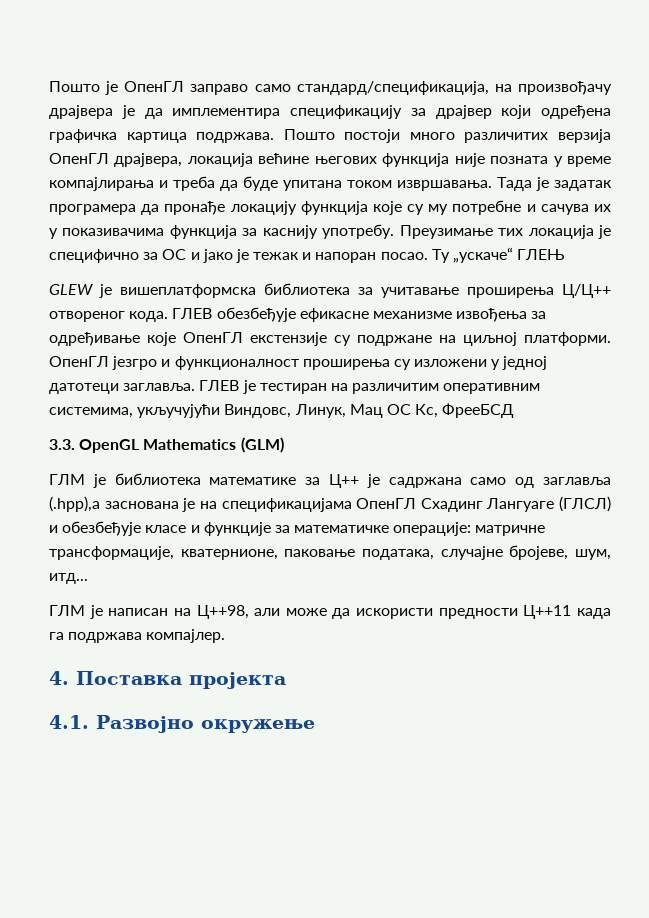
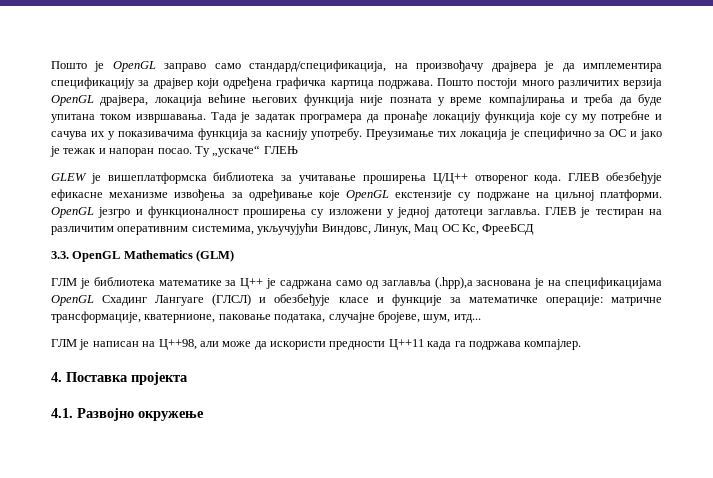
- Пошто је ОпенГЛ заправо само стандард/спецификација, на произвођачу драјвера је да имплементира спецификацију за драјвер који одређена графичка картица подржава.
+ Пошто је OpenGL заправо само стандард/спецификација, на произвођачу драјвера је да имплементира спецификацију за драјвер који одређена графичка картица подржава.
- Пошто постоји много различитих верзија ОпенГЛ драјвера, локација већине његових функција није позната у време компајлирања и треба да буде упитана током извршавања.
+ Пошто постоји много различитих верзија OpenGL драјвера, локација већине његових функција није позната у време компајлирања и треба да буде упитана током извршавања.
- ГЛЕВ обезбеђује ефикасне механизме извођења за одређивање које ОпенГЛ екстензије су подржане на циљној платформи.
+ ГЛЕВ обезбеђује ефикасне механизме извођења за одређивање које OpenGL екстензије су подржане на циљној платформи.
- ОпенГЛ језгро и функционалност проширења су изложени у једној датотеци заглавља.
+ OpenGL језгро и функционалност проширења су изложени у једној датотеци заглавља.
- ГЛМ је библиотека математике за Ц++ је садржана само од заглавља (.hpp),а заснована је на спецификацијама ОпенГЛ Схадинг Лангуаге (ГЛСЛ) и обезбеђује класе и функције за математичке операције: матричне трансформације, кватернионе, паковање података, случајне бројеве, шум, итд...
+ ГЛМ је библиотека математике за Ц++ је садржана само од заглавља (.hpp),а заснована је на спецификацијама OpenGL Схадинг Лангуаге (ГЛСЛ) и обезбеђује класе и функције за математичке операције: матричне трансформације, кватернионе, паковање података, случајне бројеве, шум, итд...

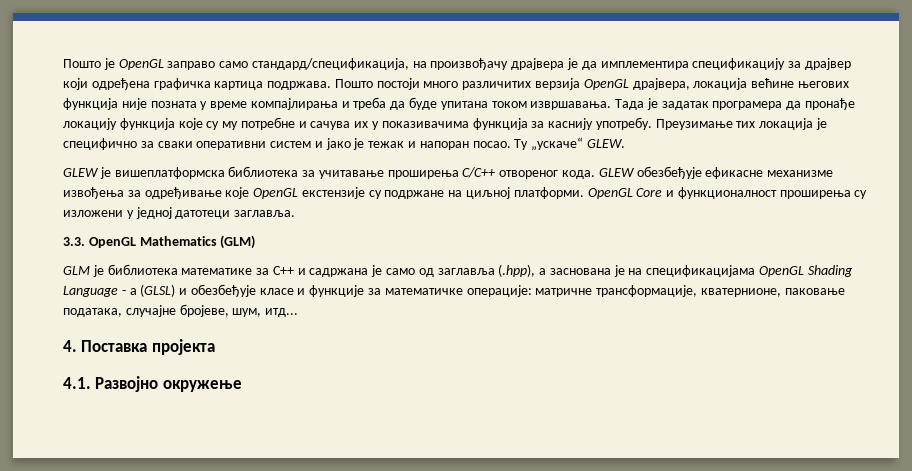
- Преузимање тих локација је специфично за ОС и јако је тежак и напоран посао.
+ Преузимање тих локација је специфично за сваки оперативни систем и јако је тежак и напоран посао.
- Ту „ускаче“ ГЛЕЊ
+ Ту „ускаче“ GLEW.
- GLEW jе вишеплатформска библиотека за учитавање проширења Ц/Ц++ отвореног кода.
+ GLEW jе вишеплатформска библиотека за учитавање проширења C/C++ отвореног кода.
- ГЛЕВ обезбеђује ефикасне механизме извођења за одређивање које OpenGL екстензије су подржане на циљној платформи.
+ GLEW обезбеђује ефикасне механизме извођења за одређивање које OpenGL екстензије су подржане на циљној платформи.
- OpenGL језгро и функционалност проширења су изложени у једној датотеци заглавља. ГЛЕВ је тестиран на различитим оперативним системима, укључујући Виндовс, Линук, Мац ОС Кс, ФрееБСД
+ OpenGL Core и функционалност проширења су изложени у једној датотеци заглавља.
- ГЛМ је библиотека математике за Ц++ је садржана само од заглавља (.hpp),а заснована је на спецификацијама OpenGL Схадинг Лангуаге (ГЛСЛ) и обезбеђује класе и функције за математичке операције: матричне трансформације, кватернионе, паковање података, случајне бројеве, шум, итд...
+ GLM је библиотека математике за C++ и садржана је само од заглавља (.hpp), а заснована је на спецификацијама OpenGL Shading Language - a (GLSL) и обезбеђује класе и функције за математичке операције: матричне трансформације, кватернионе, паковање података, случајне бројеве, шум, итд...
- ГЛМ је написан на Ц++98, али може да искористи предности Ц++11 када га подржава компајлер.

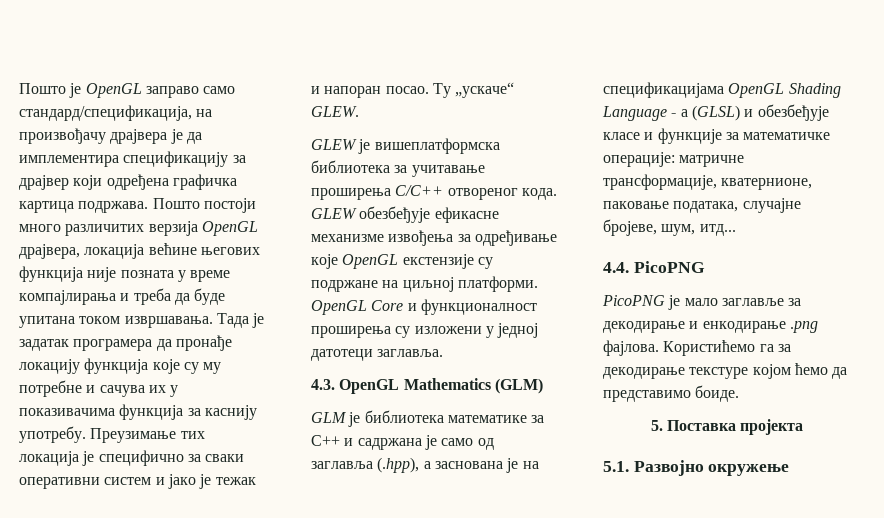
- 3.3. OpenGL Mathematics (GLM)
+ 4.3. OpenGL Mathematics (GLM)
- 4. Поставка пројекта
+ 4.4. PicoPNG
+ PicoPNG је мало заглавље за декодирање и енкодирање .png фајлова. Користићемо га за декодирање текстуре којом ћемо да представимо боиде.
+ 5. Поставка пројекта
- 4.1. Развојно окружење
+ 5.1. Развојно окружење

